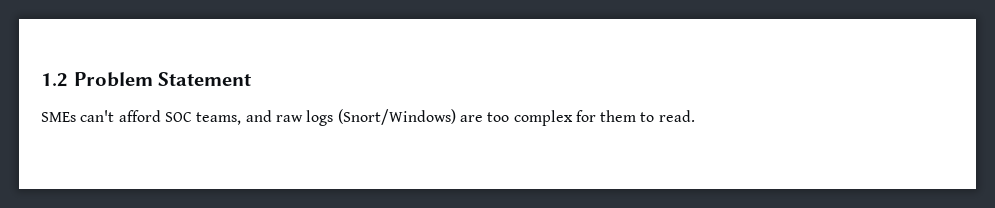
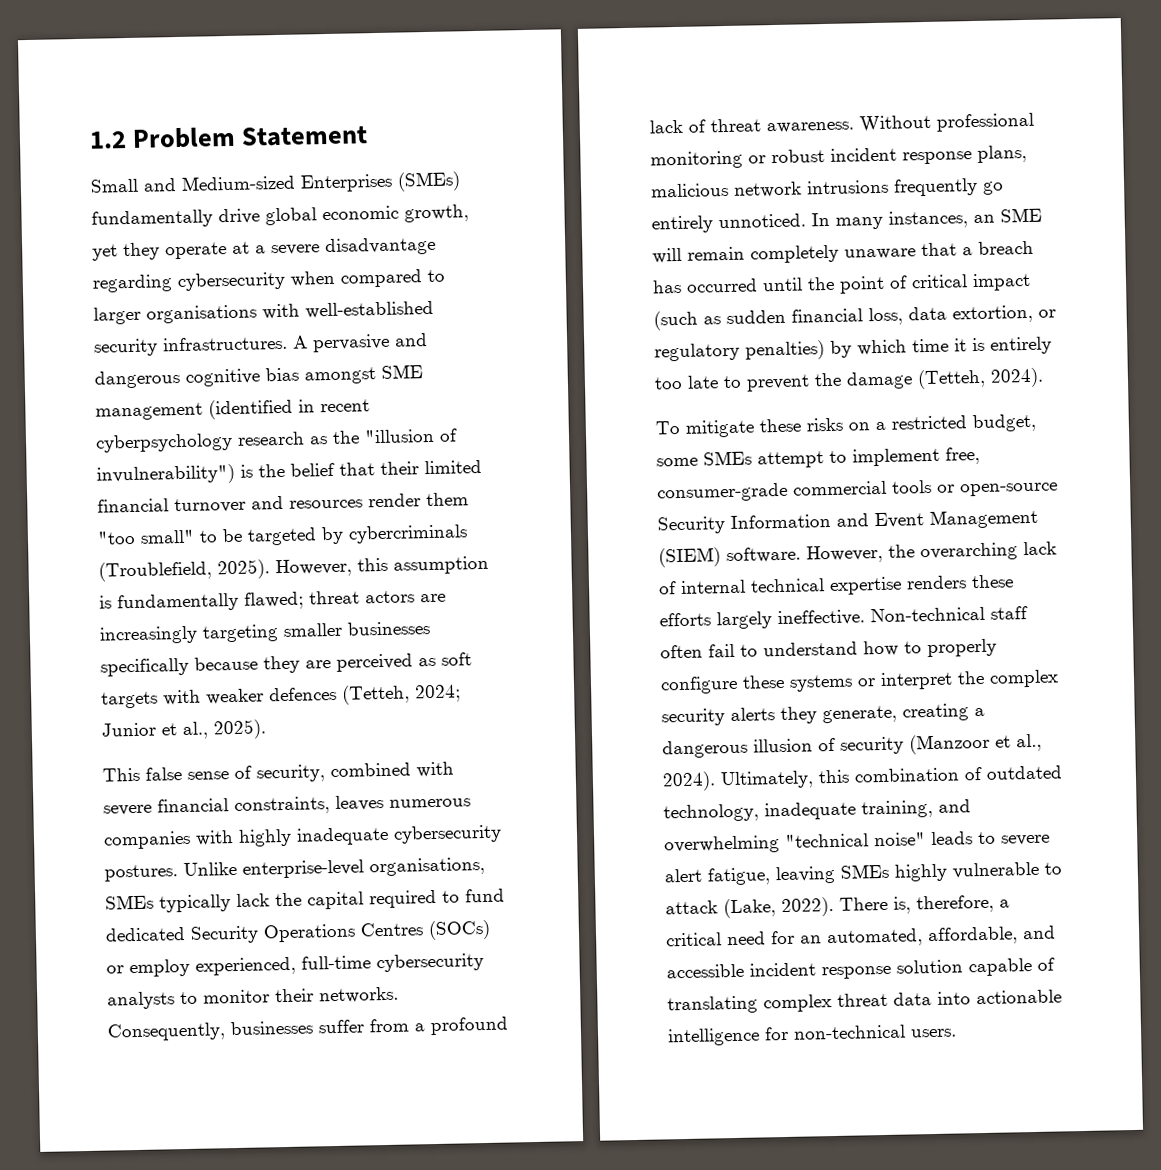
- SMEs can't afford SOC teams, and raw logs (Snort/Windows) are too complex for them to read.
+ Small and Medium-sized Enterprises (SMEs) fundamentally drive global economic growth, yet they operate at a severe disadvantage regarding cybersecurity when compared to larger organisations with well-established security infrastructures. A pervasive and dangerous cognitive bias amongst SME management (identified in recent cyberpsychology research as the "illusion of invulnerability") is the belief that their limited financial turnover and resources render them "too small" to be targeted by cybercriminals (Troublefield, 2025). However, this assumption is fundamentally flawed; threat actors are increasingly targeting smaller businesses specifically because they are perceived as soft targets with weaker defences (Tetteh, 2024; Junior et al., 2025).
+ This false sense of security, combined with severe financial constraints, leaves numerous companies with highly inadequate cybersecurity postures. Unlike enterprise-level organisations, SMEs typically lack the capital required to fund dedicated Security Operations Centres (SOCs) or employ experienced, full-time cybersecurity analysts to monitor their networks. Consequently, businesses suffer from a profound lack of threat awareness. Without professional monitoring or robust incident response plans, malicious network intrusions frequently go entirely unnoticed. In many instances, an SME will remain completely unaware that a breach has occurred until the point of critical impact (such as sudden financial loss, data extortion, or regulatory penalties) by which time it is entirely too late to prevent the damage (Tetteh, 2024).
+ To mitigate these risks on a restricted budget, some SMEs attempt to implement free, consumer-grade commercial tools or open-source Security Information and Event Management (SIEM) software. However, the overarching lack of internal technical expertise renders these efforts largely ineffective. Non-technical staff often fail to understand how to properly configure these systems or interpret the complex security alerts they generate, creating a dangerous illusion of security (Manzoor et al., 2024). Ultimately, this combination of outdated technology, inadequate training, and overwhelming "technical noise" leads to severe alert fatigue, leaving SMEs highly vulnerable to attack (Lake, 2022). There is, therefore, a critical need for an automated, affordable, and accessible incident response solution capable of translating complex threat data into actionable intelligence for non-technical users.

